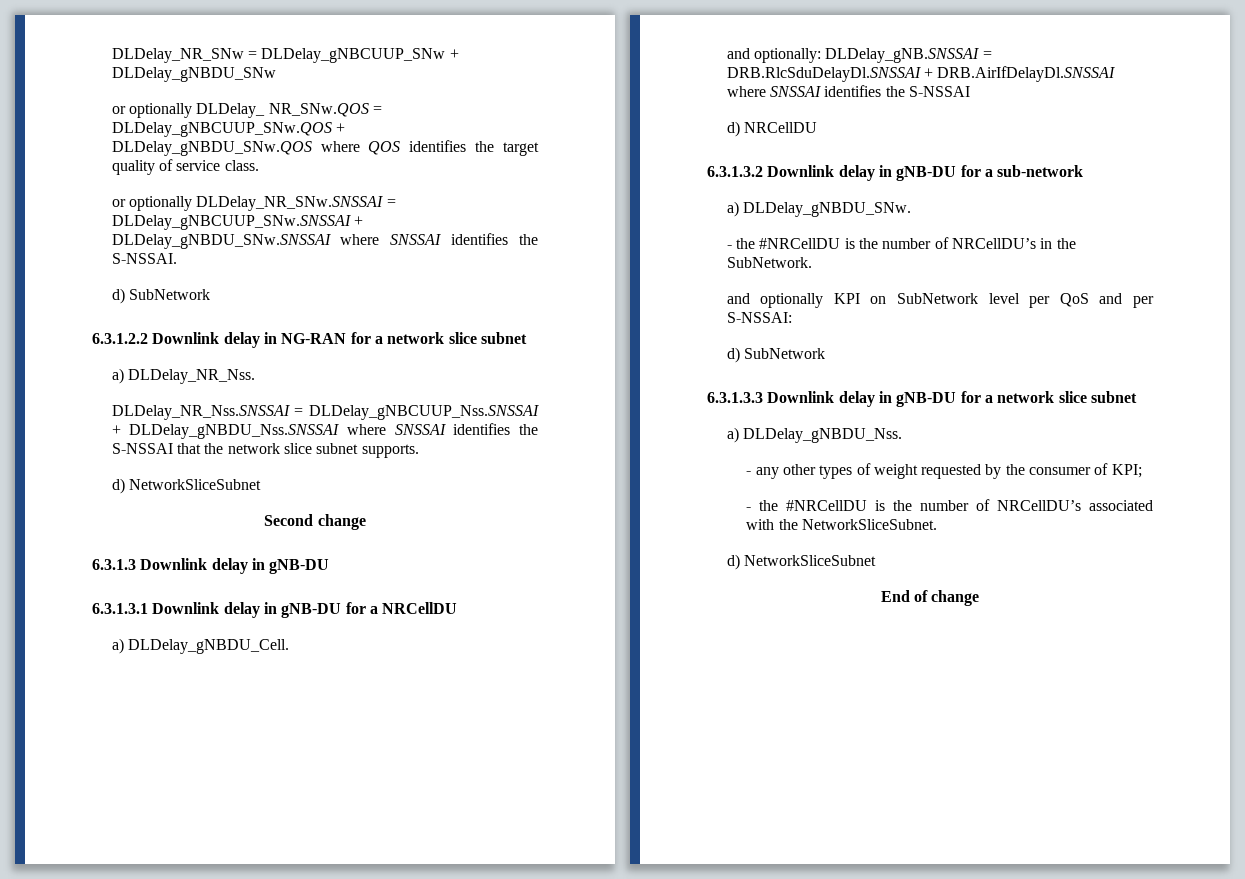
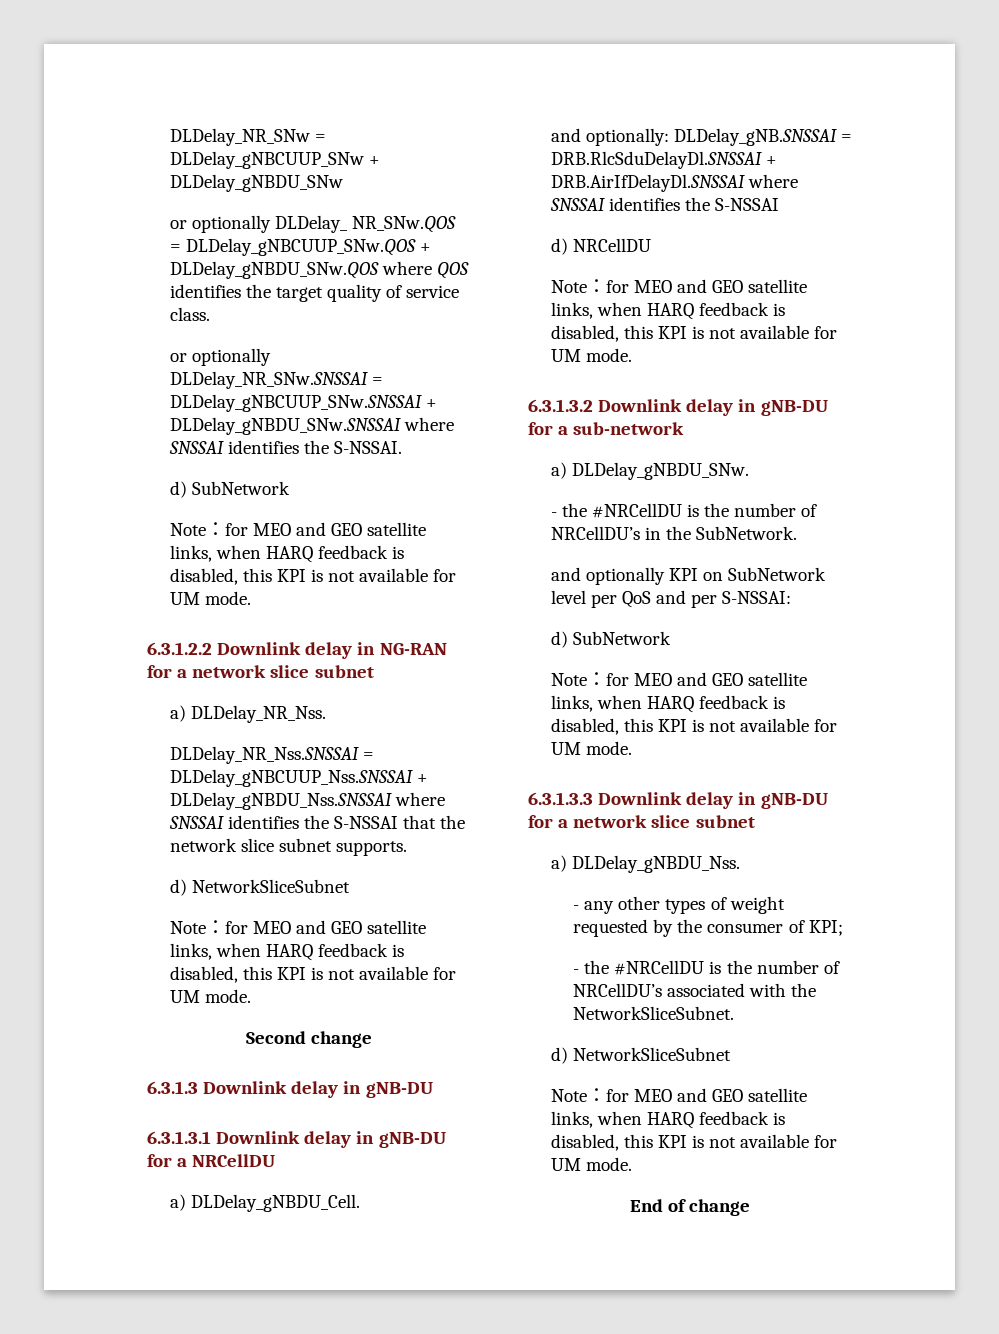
  or optionally DLDelay_NR_SNw.SNSSAI = DLDelay_gNBCUUP_SNw.SNSSAI + DLDelay_gNBDU_SNw.SNSSAI where SNSSAI identifies the S-NSSAI.
  d) SubNetwork
+ Note：for MEO and GEO satellite links, when HARQ feedback is disabled, this KPI is not available for UM mode.
  DLDelay_NR_Nss.SNSSAI = DLDelay_gNBCUUP_Nss.SNSSAI + DLDelay_gNBDU_Nss.SNSSAI where SNSSAI identifies the S-NSSAI that the network slice subnet supports.
  d) NetworkSliceSubnet
+ Note：for MEO and GEO satellite links, when HARQ feedback is disabled, this KPI is not available for UM mode.
  d) NRCellDU
+ Note：for MEO and GEO satellite links, when HARQ feedback is disabled, this KPI is not available for UM mode.
  and optionally KPI on SubNetwork level per QoS and per S-NSSAI:
  d) SubNetwork
+ Note：for MEO and GEO satellite links, when HARQ feedback is disabled, this KPI is not available for UM mode.
  - the #NRCellDU is the number of NRCellDU’s associated with the NetworkSliceSubnet.
  d) NetworkSliceSubnet
+ Note：for MEO and GEO satellite links, when HARQ feedback is disabled, this KPI is not available for UM mode.

